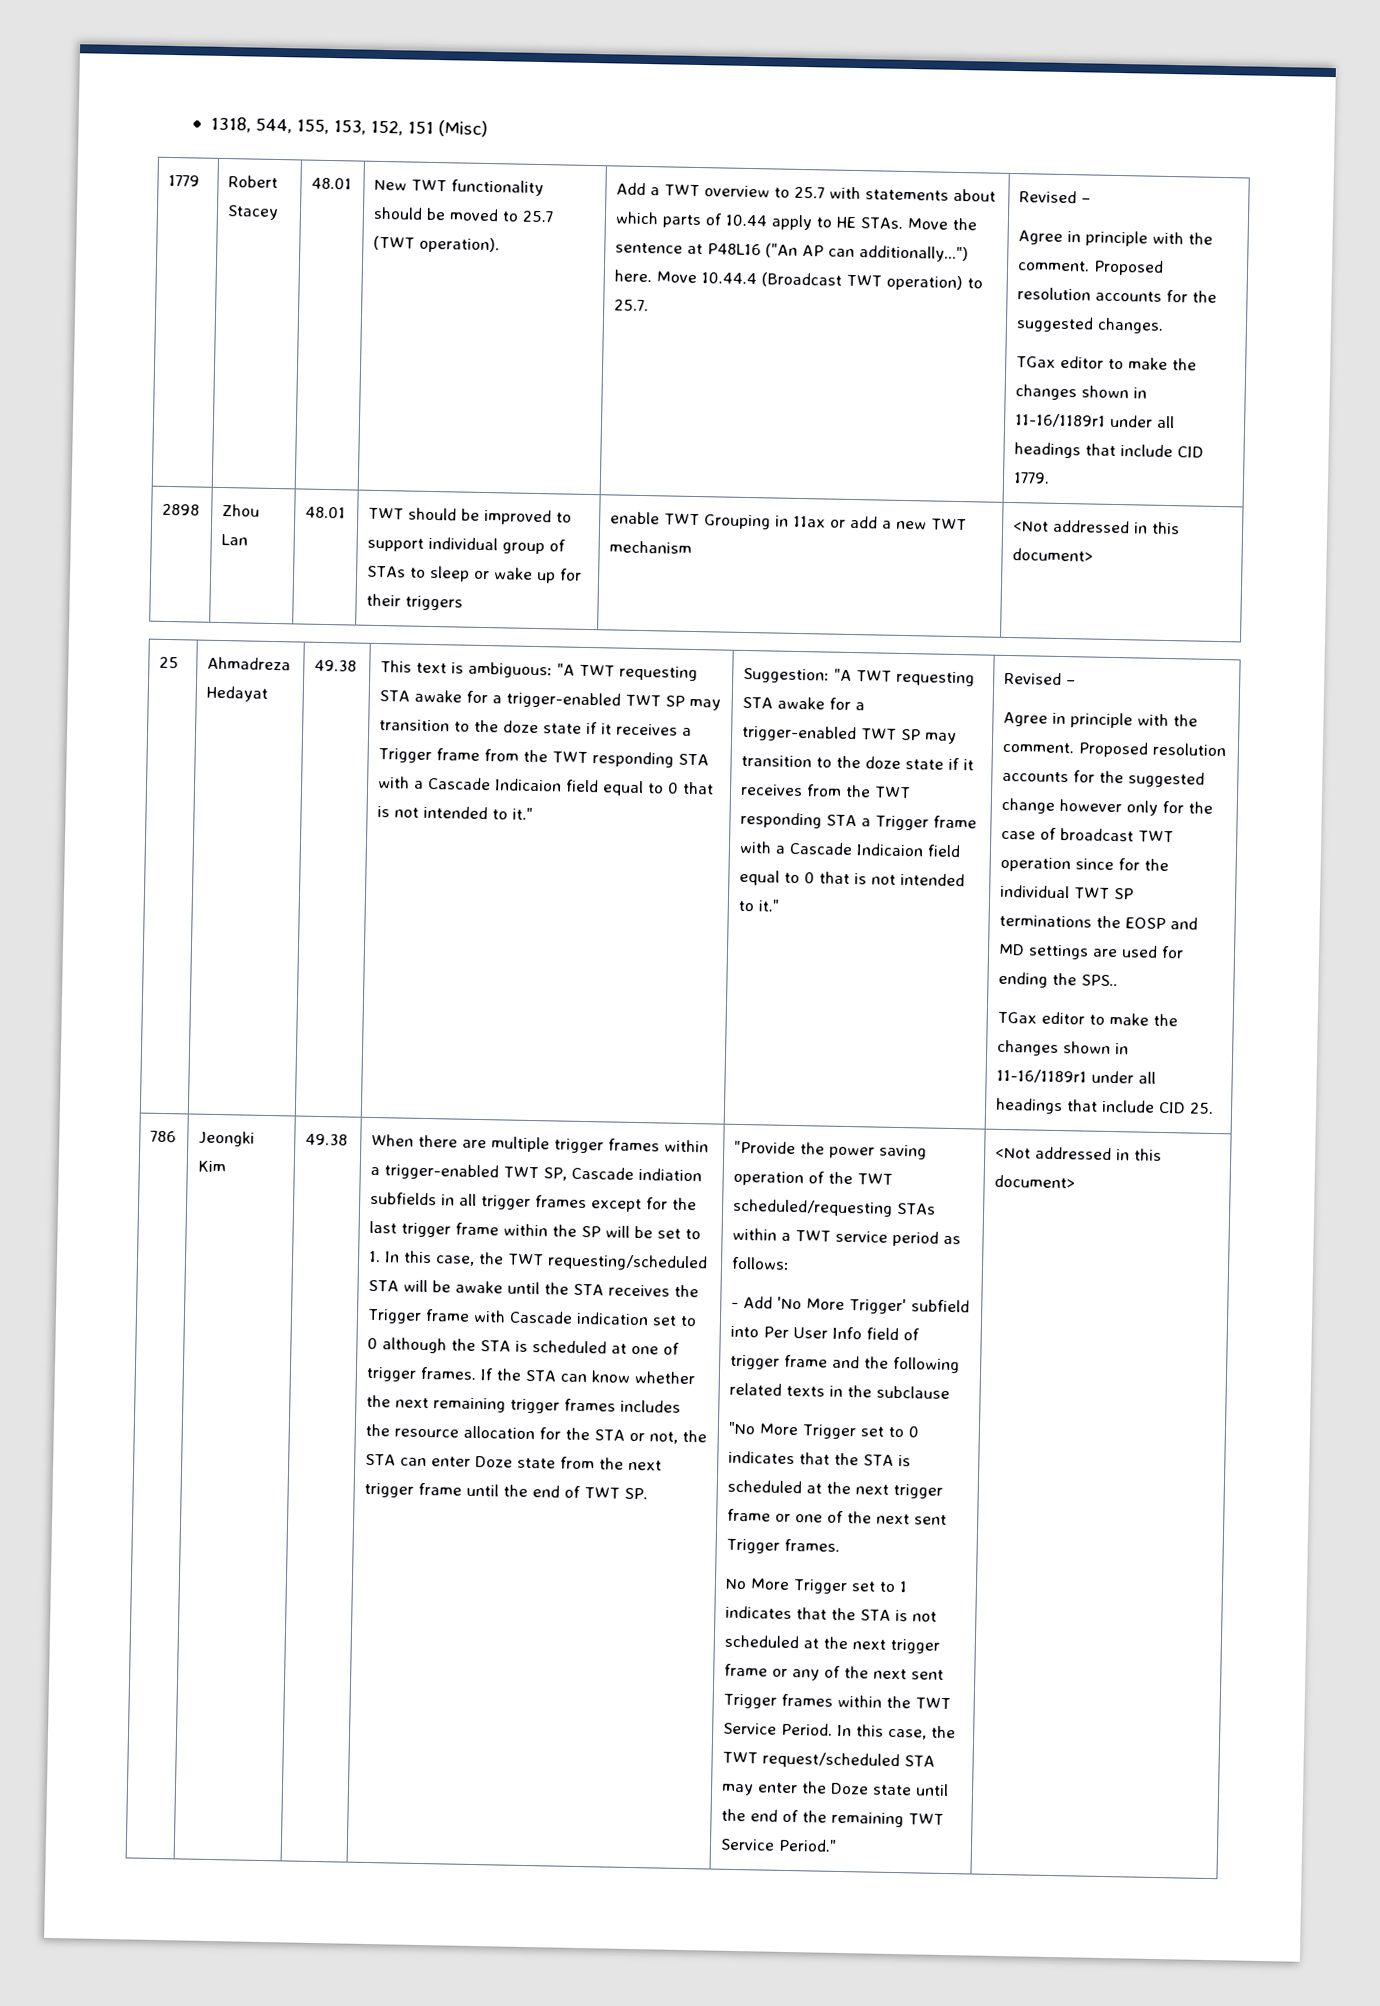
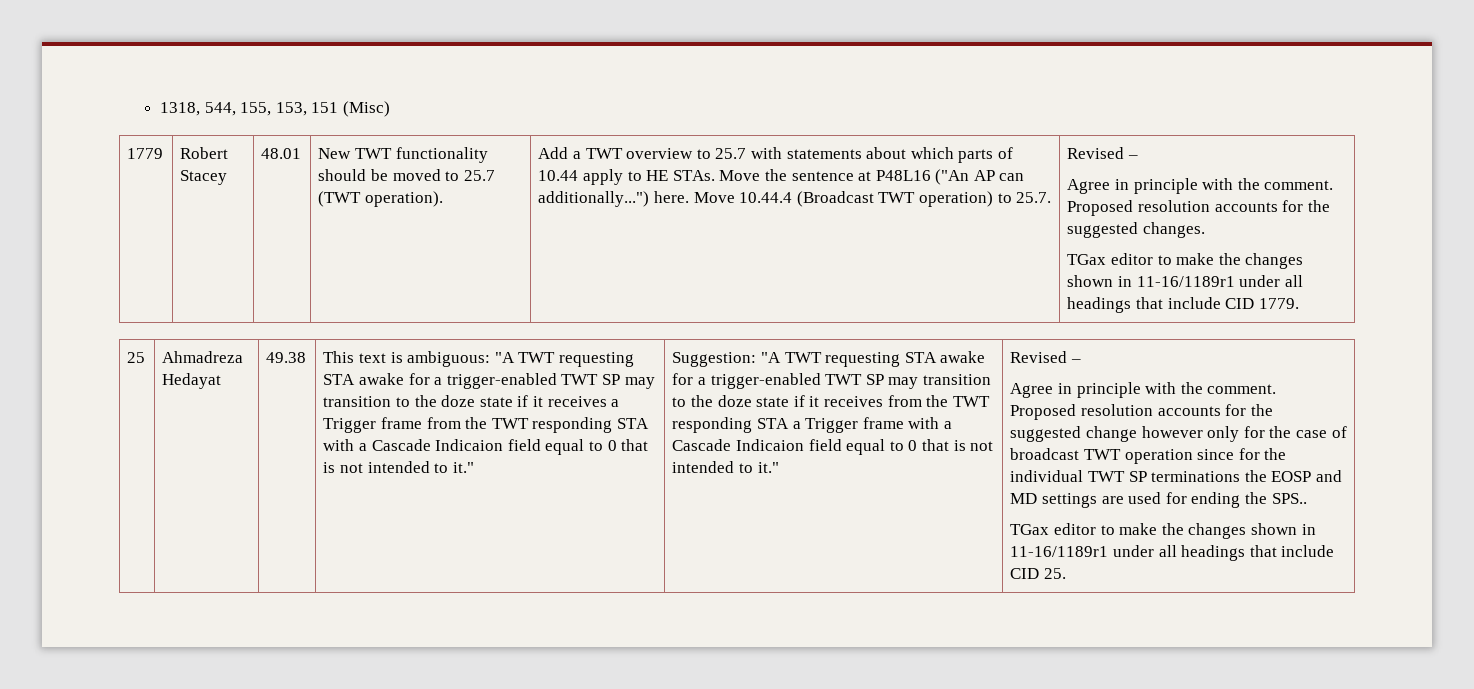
- 1318, 544, 155, 153, 152, 151 (Misc)
+ 1318, 544, 155, 153, 151 (Misc)
- 2898 | Zhou Lan | 48.01 | TWT should be improved to support individual group of STAs to sleep or wake up for their triggers | enable TWT Grouping in 11ax or add a new TWT mechanism | <Not addressed in this document>
- 786 | Jeongki Kim | 49.38 | When there are multiple trigger frames within a trigger-enabled TWT SP, Cascade indiation subfields in all trigger frames except for the last trigger frame within the SP will be set to 1. In this case, the TWT requesting/scheduled STA will be awake until the STA receives the Trigger frame with Cascade indication set to 0 although the STA is scheduled at one of trigger frames. If the STA can know whether the next remaining trigger frames includes the resource allocation for the STA or not, the STA can enter Doze state from the next trigger frame until the end of TWT SP. | "Provide the power saving operation of the TWT scheduled/requesting STAs within a TWT service period as follows:
- - Add 'No More Trigger' subfield into Per User Info field of trigger frame and the following related texts in the subclause
- "No More Trigger set to 0 indicates that the STA is scheduled at the next trigger frame or one of the next sent Trigger frames.
- No More Trigger set to 1 indicates that the STA is not scheduled at the next trigger frame or any of the next sent Trigger frames within the TWT Service Period. In this case, the TWT request/scheduled STA may enter the Doze state until the end of the remaining TWT Service Period." | <Not addressed in this document>

